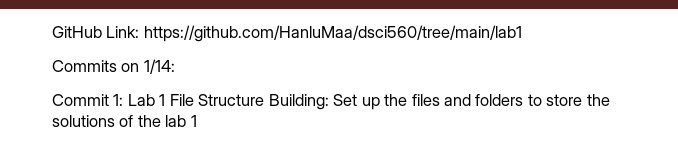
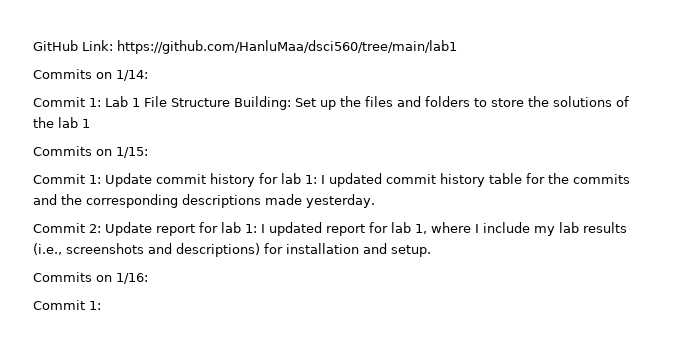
+ Commits on 1/15:
+ Commit 1: Update commit history for lab 1: I updated commit history table for the commits and the corresponding descriptions made yesterday.
+ Commit 2: Update report for lab 1: I updated report for lab 1, where I include my lab results (i.e., screenshots and descriptions) for installation and setup.
+ Commits on 1/16:
+ Commit 1:

